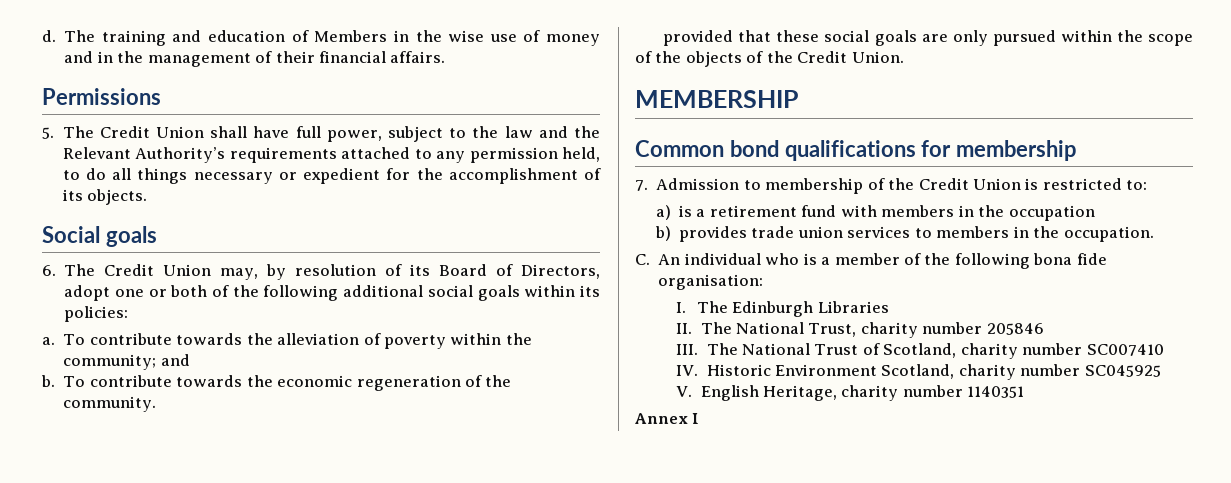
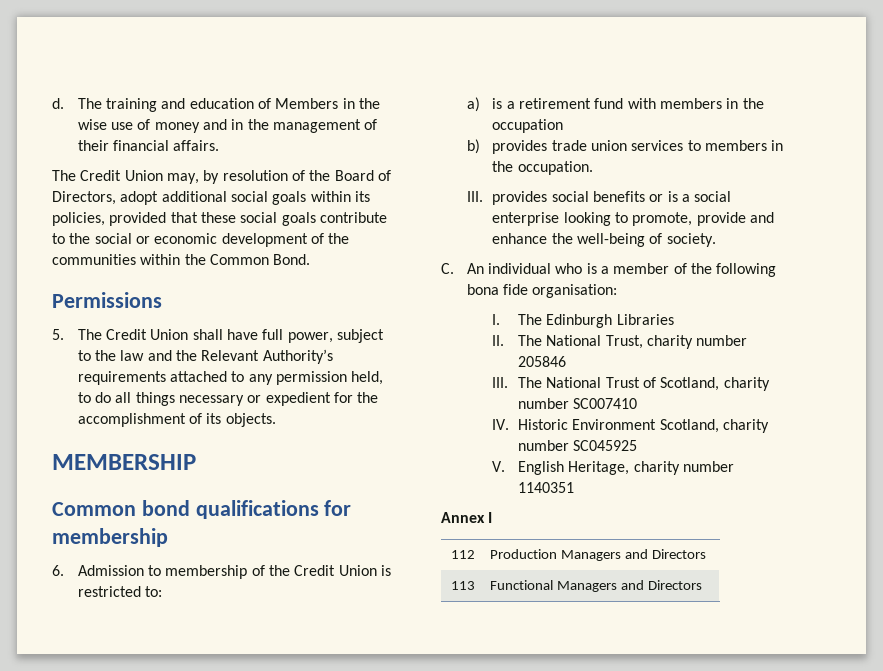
+ The Credit Union may, by resolution of the Board of Directors, adopt additional social goals within its policies, provided that these social goals contribute to the social or economic development of the communities within the Common Bond.
- Social goals
- 6. The Credit Union may, by resolution of its Board of Directors, adopt one or both of the following additional social goals within its policies:
- a. To contribute towards the alleviation of poverty within the community; and
- b. To contribute towards the economic regeneration of the community.
- provided that these social goals are only pursued within the scope of the objects of the Credit Union.
- 7. Admission to membership of the Credit Union is restricted to:
+ 6. Admission to membership of the Credit Union is restricted to:
+ III. provides social benefits or is a social enterprise looking to promote, provide and enhance the well-being of society.
+ 112 | Production Managers and Directors
+ 113 | Functional Managers and Directors

